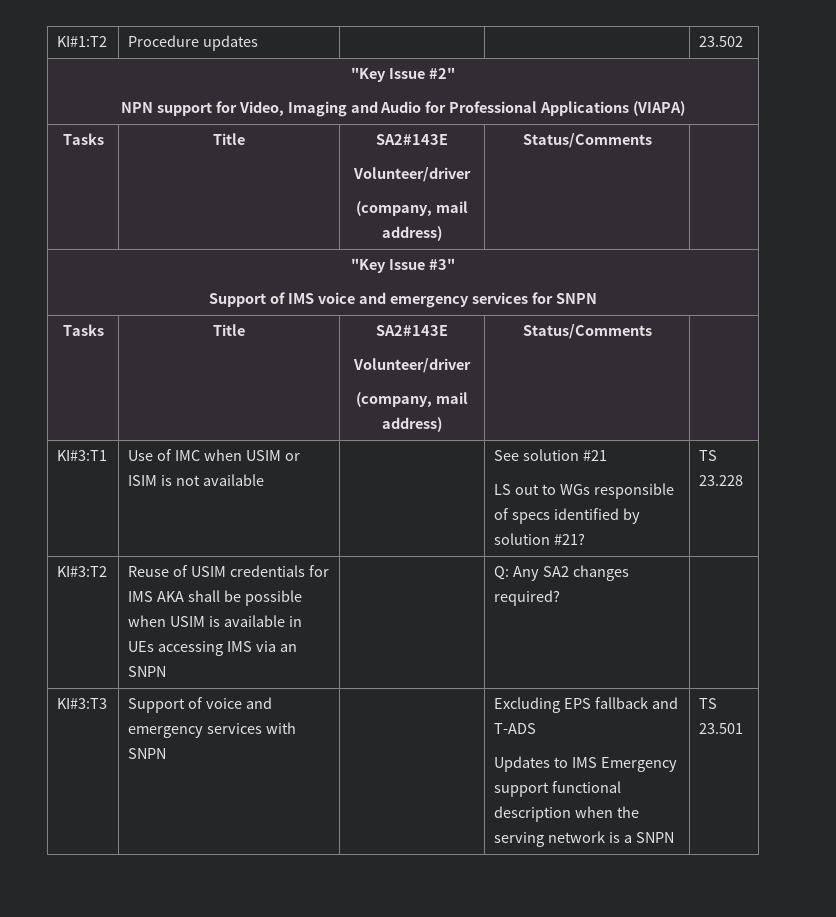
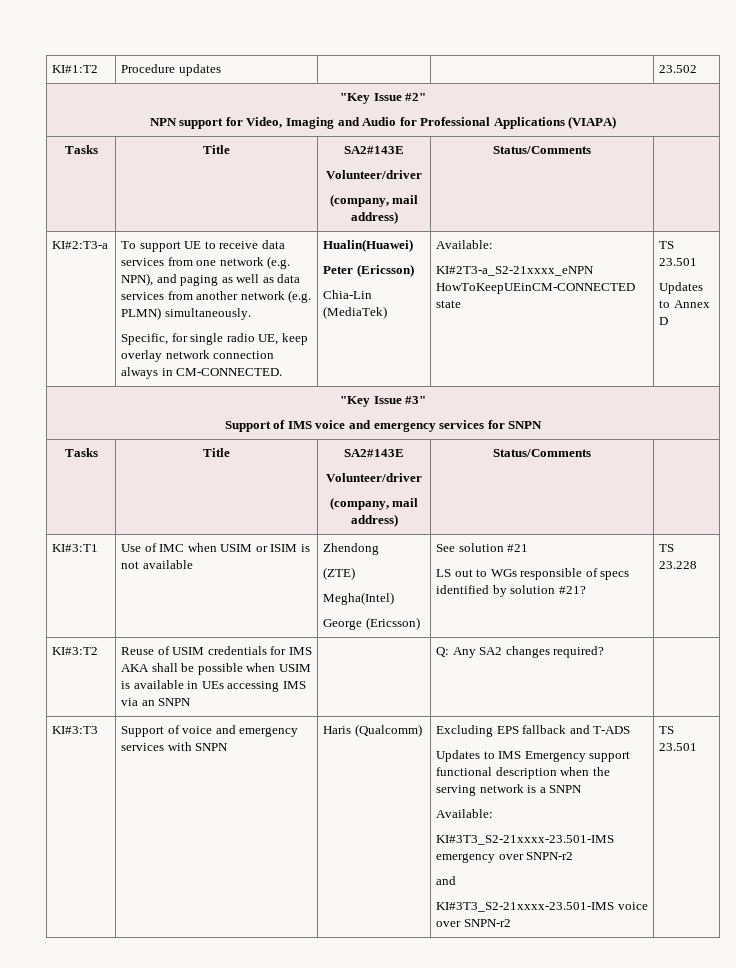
+ KI#2:T3-a | To support UE to receive data services from one network (e.g. NPN), and paging as well as data services from another network (e.g. PLMN) simultaneously.
+ Specific, for single radio UE, keep overlay network connection always in CM-CONNECTED. | Hualin(Huawei)
+ Peter (Ericsson)
+ Chia-Lin (MediaTek) | Available:
+ KI#2T3-a_S2-21xxxx_eNPN HowToKeepUEinCM-CONNECTED state | TS 23.501
+ Updates to Annex D
- KI#3:T1 | Use of IMC when USIM or ISIM is not available | | See solution #21
+ KI#3:T1 | Use of IMC when USIM or ISIM is not available | Zhendong
+ (ZTE)
+ Megha(Intel)
+ George (Ericsson) | See solution #21
+ Haris (Qualcomm)
  Updates to IMS Emergency support functional description when the serving network is a SNPN
+ Available:
+ KI#3T3_S2-21xxxx-23.501-IMS emergency over SNPN-r2
+ and
+ KI#3T3_S2-21xxxx-23.501-IMS voice over SNPN-r2

